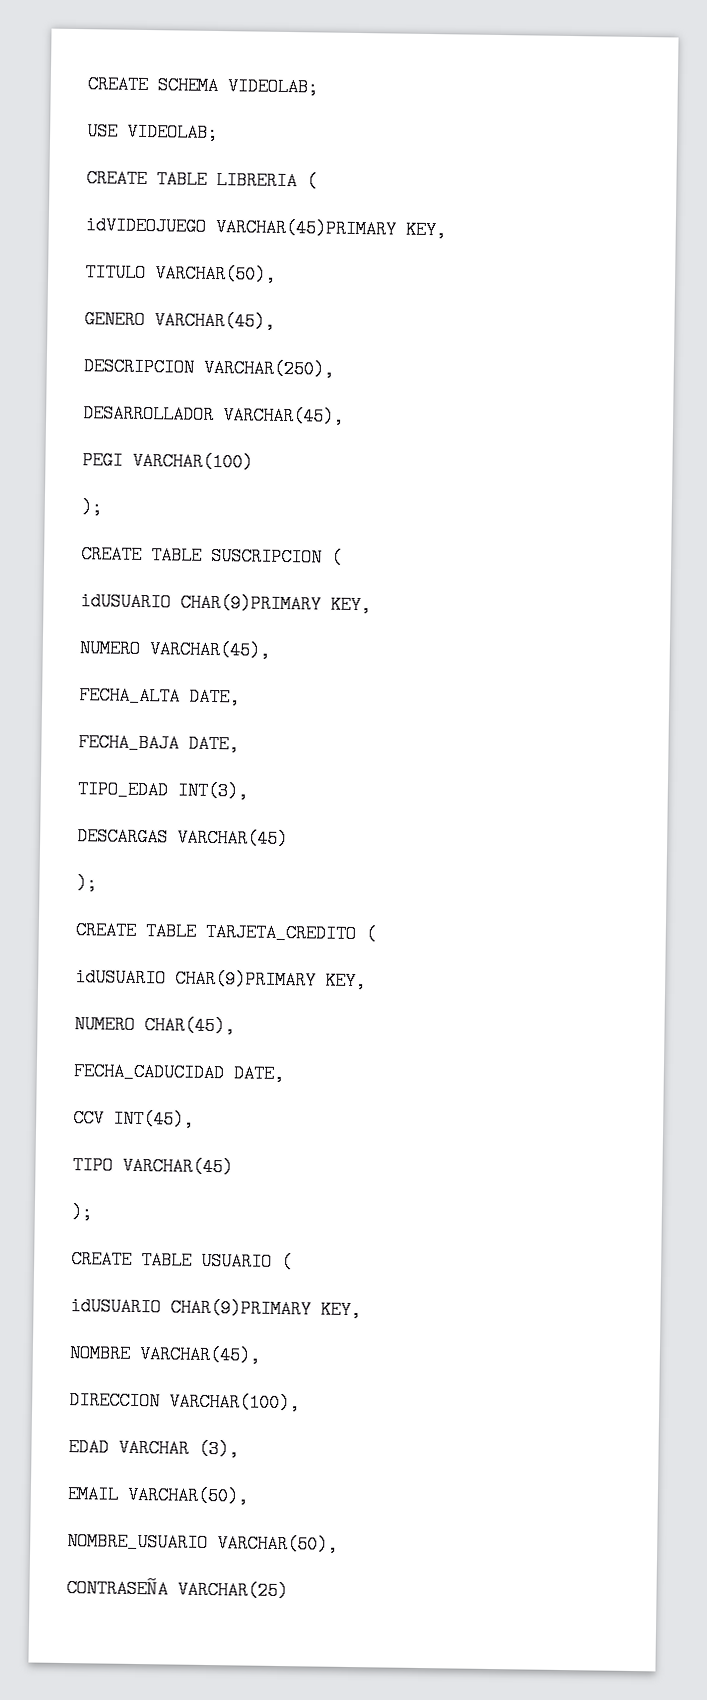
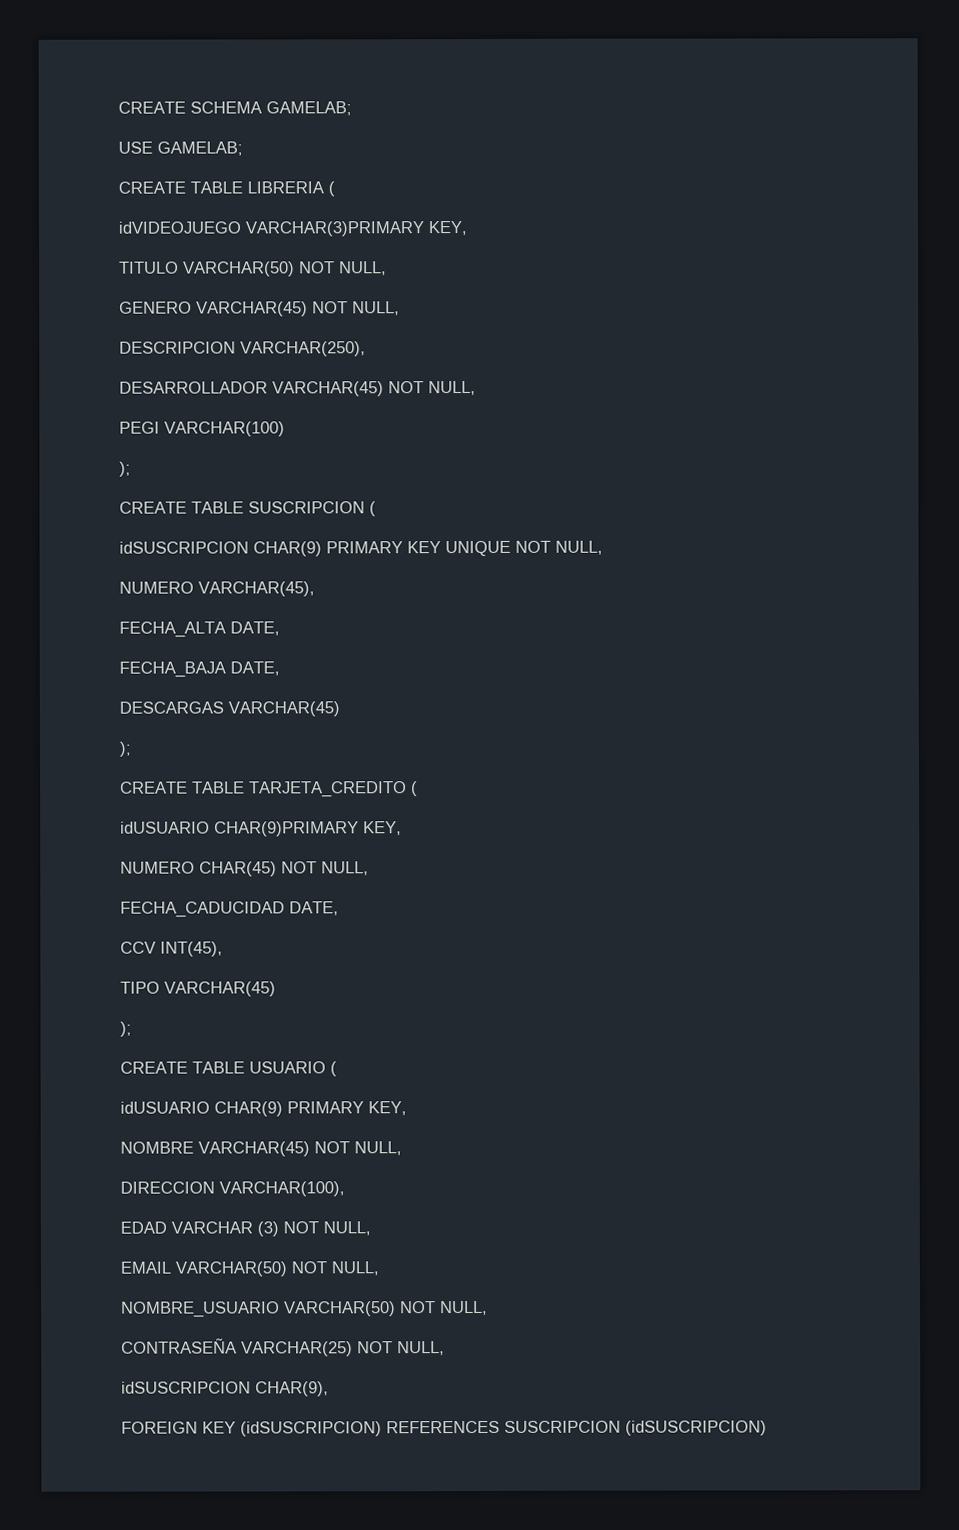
- CREATE SCHEMA VIDEOLAB;
+ CREATE SCHEMA GAMELAB;
- USE VIDEOLAB;
+ USE GAMELAB;
- idVIDEOJUEGO VARCHAR(45)PRIMARY KEY,
+ idVIDEOJUEGO VARCHAR(3)PRIMARY KEY,
- TITULO VARCHAR(50),
- GENERO VARCHAR(45),
+ TITULO VARCHAR(50) NOT NULL,
+ GENERO VARCHAR(45) NOT NULL,
- DESARROLLADOR VARCHAR(45),
+ DESARROLLADOR VARCHAR(45) NOT NULL,
  CREATE TABLE SUSCRIPCION (
- idUSUARIO CHAR(9)PRIMARY KEY,
+ idSUSCRIPCION CHAR(9) PRIMARY KEY UNIQUE NOT NULL,
- TIPO_EDAD INT(3),
- NUMERO CHAR(45),
+ NUMERO CHAR(45) NOT NULL,
  CREATE TABLE USUARIO (
- idUSUARIO CHAR(9)PRIMARY KEY,
+ idUSUARIO CHAR(9) PRIMARY KEY,
- NOMBRE VARCHAR(45),
+ NOMBRE VARCHAR(45) NOT NULL,
- EDAD VARCHAR (3),
- EMAIL VARCHAR(50),
- NOMBRE_USUARIO VARCHAR(50),
- CONTRASEÑA VARCHAR(25)
+ EDAD VARCHAR (3) NOT NULL,
+ EMAIL VARCHAR(50) NOT NULL,
+ NOMBRE_USUARIO VARCHAR(50) NOT NULL,
+ CONTRASEÑA VARCHAR(25) NOT NULL,
+ idSUSCRIPCION CHAR(9),
+ FOREIGN KEY (idSUSCRIPCION) REFERENCES SUSCRIPCION (idSUSCRIPCION)

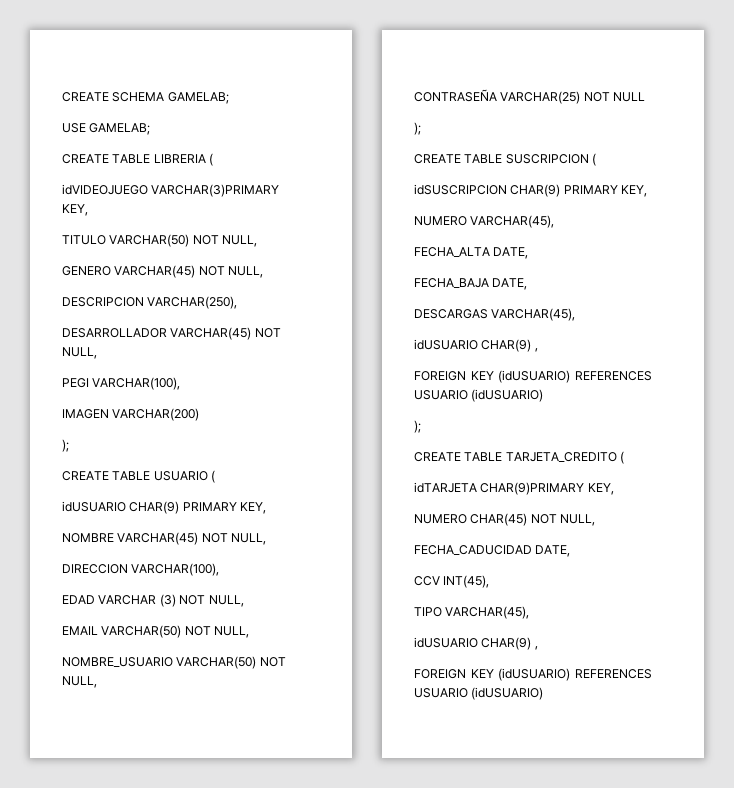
- PEGI VARCHAR(100)
- );
- CREATE TABLE SUSCRIPCION (
- idSUSCRIPCION CHAR(9) PRIMARY KEY UNIQUE NOT NULL,
- NUMERO VARCHAR(45),
- FECHA_ALTA DATE,
- FECHA_BAJA DATE,
- DESCARGAS VARCHAR(45)
- );
- CREATE TABLE TARJETA_CREDITO (
- idUSUARIO CHAR(9)PRIMARY KEY,
- NUMERO CHAR(45) NOT NULL,
- FECHA_CADUCIDAD DATE,
- CCV INT(45),
- TIPO VARCHAR(45)
+ PEGI VARCHAR(100),
+ IMAGEN VARCHAR(200)
- CONTRASEÑA VARCHAR(25) NOT NULL,
- idSUSCRIPCION CHAR(9),
- FOREIGN KEY (idSUSCRIPCION) REFERENCES SUSCRIPCION (idSUSCRIPCION)
+ CONTRASEÑA VARCHAR(25) NOT NULL
+ );
+ CREATE TABLE SUSCRIPCION (
+ idSUSCRIPCION CHAR(9) PRIMARY KEY,
+ NUMERO VARCHAR(45),
+ FECHA_ALTA DATE,
+ FECHA_BAJA DATE,
+ DESCARGAS VARCHAR(45),
+ idUSUARIO CHAR(9) ,
+ FOREIGN KEY (idUSUARIO) REFERENCES USUARIO (idUSUARIO)
+ );
+ CREATE TABLE TARJETA_CREDITO (
+ idTARJETA CHAR(9)PRIMARY KEY,
+ NUMERO CHAR(45) NOT NULL,
+ FECHA_CADUCIDAD DATE,
+ CCV INT(45),
+ TIPO VARCHAR(45),
+ idUSUARIO CHAR(9) ,
+ FOREIGN KEY (idUSUARIO) REFERENCES USUARIO (idUSUARIO)

